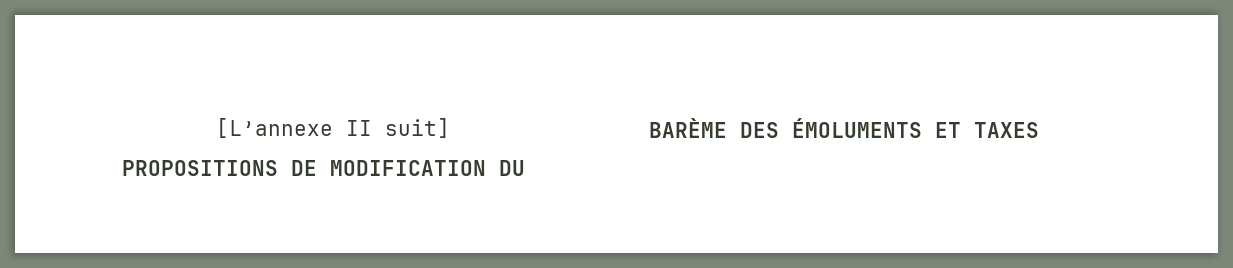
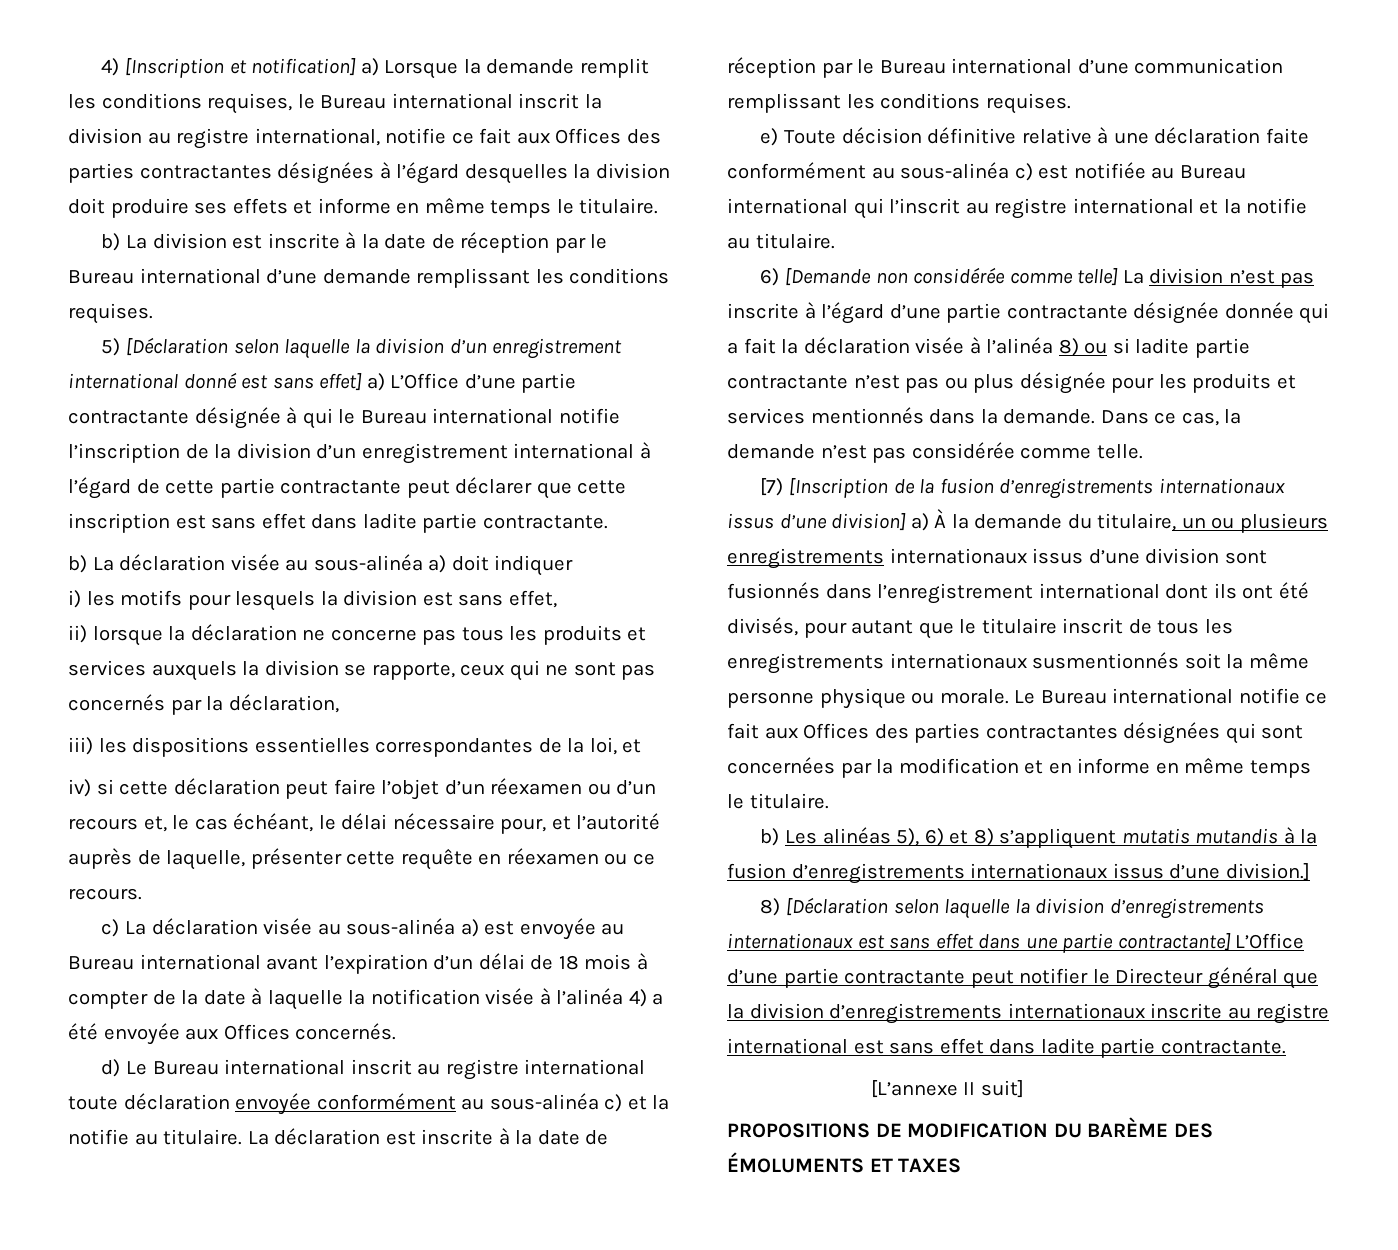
+ 4) [Inscription et notification] a) Lorsque la demande remplit les conditions requises, le Bureau international inscrit la division au registre international, notifie ce fait aux Offices des parties contractantes désignées à l’égard desquelles la division doit produire ses effets et informe en même temps le titulaire.
+ b) La division est inscrite à la date de réception par le Bureau international d’une demande remplissant les conditions requises.
+ 5) [Déclaration selon laquelle la division d’un enregistrement international donné est sans effet] a) L’Office d’une partie contractante désignée à qui le Bureau international notifie l’inscription de la division d’un enregistrement international à l’égard de cette partie contractante peut déclarer que cette inscription est sans effet dans ladite partie contractante.
+ b) La déclaration visée au sous-alinéa a) doit indiquer
+ i) les motifs pour lesquels la division est sans effet,
+ ii) lorsque la déclaration ne concerne pas tous les produits et services auxquels la division se rapporte, ceux qui ne sont pas concernés par la déclaration,
+ iii) les dispositions essentielles correspondantes de la loi, et
+ iv) si cette déclaration peut faire l’objet d’un réexamen ou d’un recours et, le cas échéant, le délai nécessaire pour, et l’autorité auprès de laquelle, présenter cette requête en réexamen ou ce recours.
+ c) La déclaration visée au sous-alinéa a) est envoyée au Bureau international avant l’expiration d’un délai de 18 mois à compter de la date à laquelle la notification visée à l’alinéa 4) a été envoyée aux Offices concernés.
+ d) Le Bureau international inscrit au registre international toute déclaration envoyée conformément au sous-alinéa c) et la notifie au titulaire. La déclaration est inscrite à la date de réception par le Bureau international d’une communication remplissant les conditions requises.
+ e) Toute décision définitive relative à une déclaration faite conformément au sous-alinéa c) est notifiée au Bureau international qui l’inscrit au registre international et la notifie au titulaire.
+ 6) [Demande non considérée comme telle] La division n’est pas inscrite à l’égard d’une partie contractante désignée donnée qui a fait la déclaration visée à l’alinéa 8) ou si ladite partie contractante n’est pas ou plus désignée pour les produits et services mentionnés dans la demande. Dans ce cas, la demande n’est pas considérée comme telle.
+ [7) [Inscription de la fusion d’enregistrements internationaux issus d’une division] a) À la demande du titulaire, un ou plusieurs enregistrements internationaux issus d’une division sont fusionnés dans l’enregistrement international dont ils ont été divisés, pour autant que le titulaire inscrit de tous les enregistrements internationaux susmentionnés soit la même personne physique ou morale. Le Bureau international notifie ce fait aux Offices des parties contractantes désignées qui sont concernées par la modification et en informe en même temps le titulaire.
+ b) Les alinéas 5), 6) et 8) s’appliquent mutatis mutandis à la fusion d’enregistrements internationaux issus d’une division.]
+ 8) [Déclaration selon laquelle la division d’enregistrements internationaux est sans effet dans une partie contractante] L’Office d’une partie contractante peut notifier le Directeur général que la division d’enregistrements internationaux inscrite au registre international est sans effet dans ladite partie contractante.

